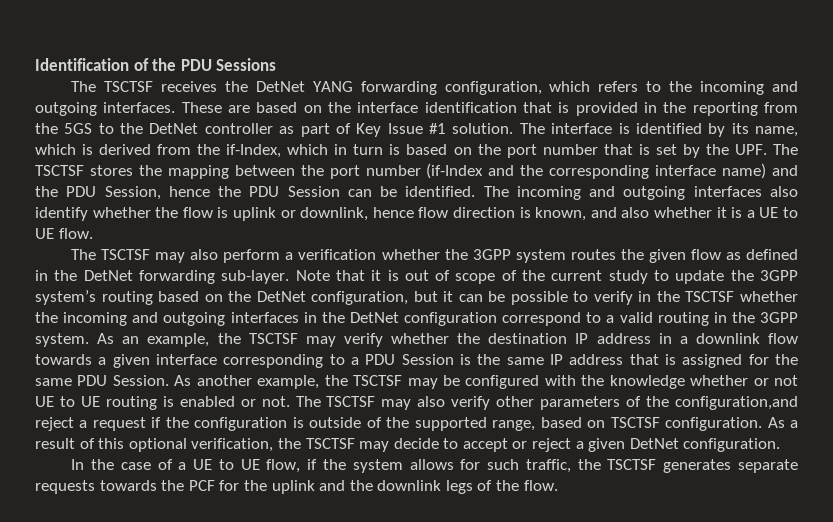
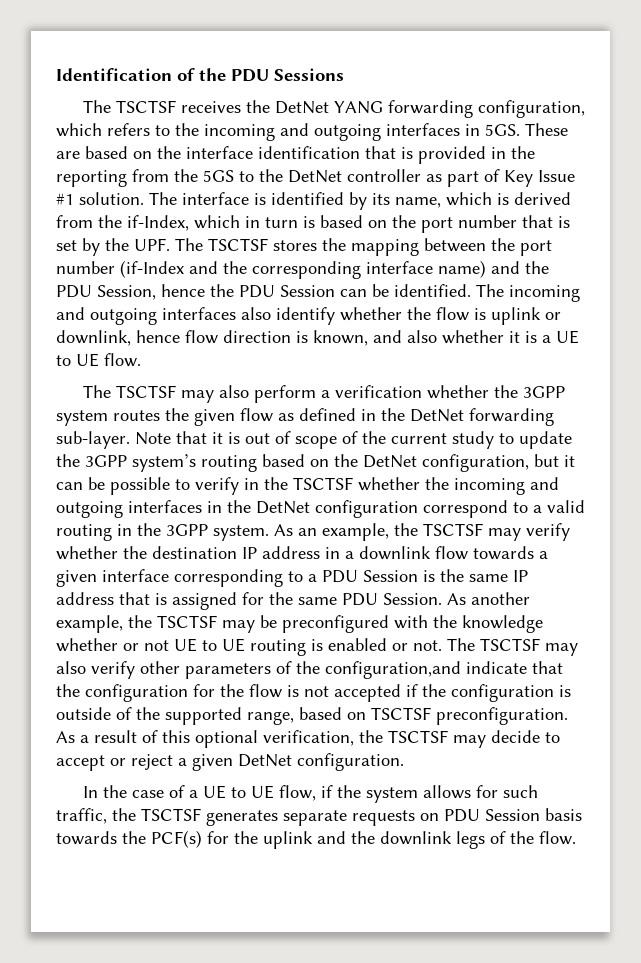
- The TSCTSF receives the DetNet YANG forwarding configuration, which refers to the incoming and outgoing interfaces.
+ The TSCTSF receives the DetNet YANG forwarding configuration, which refers to the incoming and outgoing interfaces in 5GS.
- As another example, the TSCTSF may be configured with the knowledge whether or not UE to UE routing is enabled or not.
+ As another example, the TSCTSF may be preconfigured with the knowledge whether or not UE to UE routing is enabled or not.
- The TSCTSF may also verify other parameters of the configuration,and reject a request if the configuration is outside of the supported range, based on TSCTSF configuration.
+ The TSCTSF may also verify other parameters of the configuration,and indicate that the configuration for the flow is not accepted if the configuration is outside of the supported range, based on TSCTSF preconfiguration.
- In the case of a UE to UE flow, if the system allows for such traffic, the TSCTSF generates separate requests towards the PCF for the uplink and the downlink legs of the flow.
+ In the case of a UE to UE flow, if the system allows for such traffic, the TSCTSF generates separate requests on PDU Session basis towards the PCF(s) for the uplink and the downlink legs of the flow.

